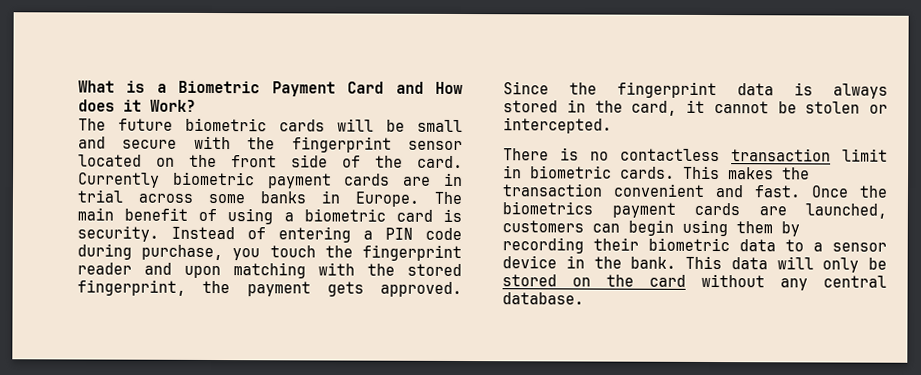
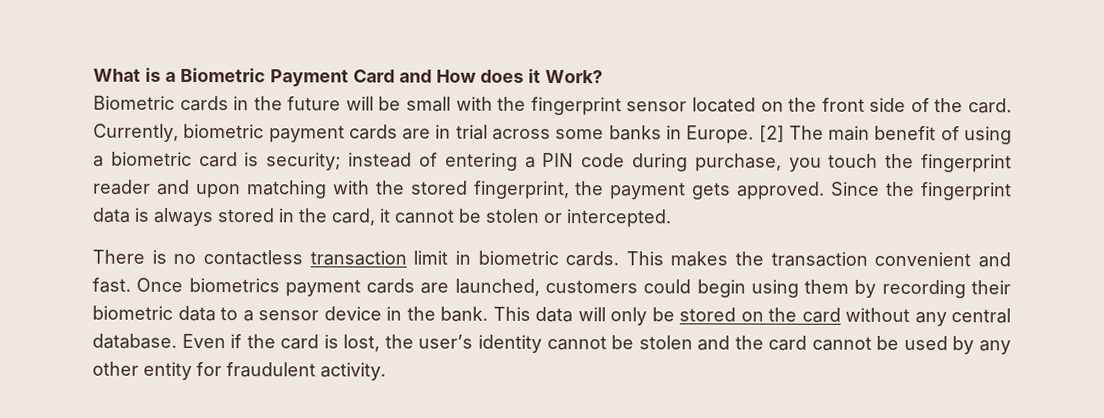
- The future biometric cards will be small and secure with the fingerprint sensor located on the front side of the card.
+ Biometric cards in the future will be small with the fingerprint sensor located on the front side of the card.
- Currently biometric payment cards are in trial across some banks in Europe.
+ Currently, biometric payment cards are in trial across some banks in Europe.
- The main benefit of using a biometric card is security. Instead of entering a PIN code during purchase, you touch the fingerprint reader and upon matching with the stored fingerprint, the payment gets approved.
+ [2] The main benefit of using a biometric card is security; instead of entering a PIN code during purchase, you touch the fingerprint reader and upon matching with the stored fingerprint, the payment gets approved.
- Once the biometrics payment cards are launched, customers can begin using them by recording their biometric data to a sensor device in the bank.
+ Once biometrics payment cards are launched, customers could begin using them by recording their biometric data to a sensor device in the bank.
+ Even if the card is lost, the user’s identity cannot be stolen and the card cannot be used by any other entity for fraudulent activity.

